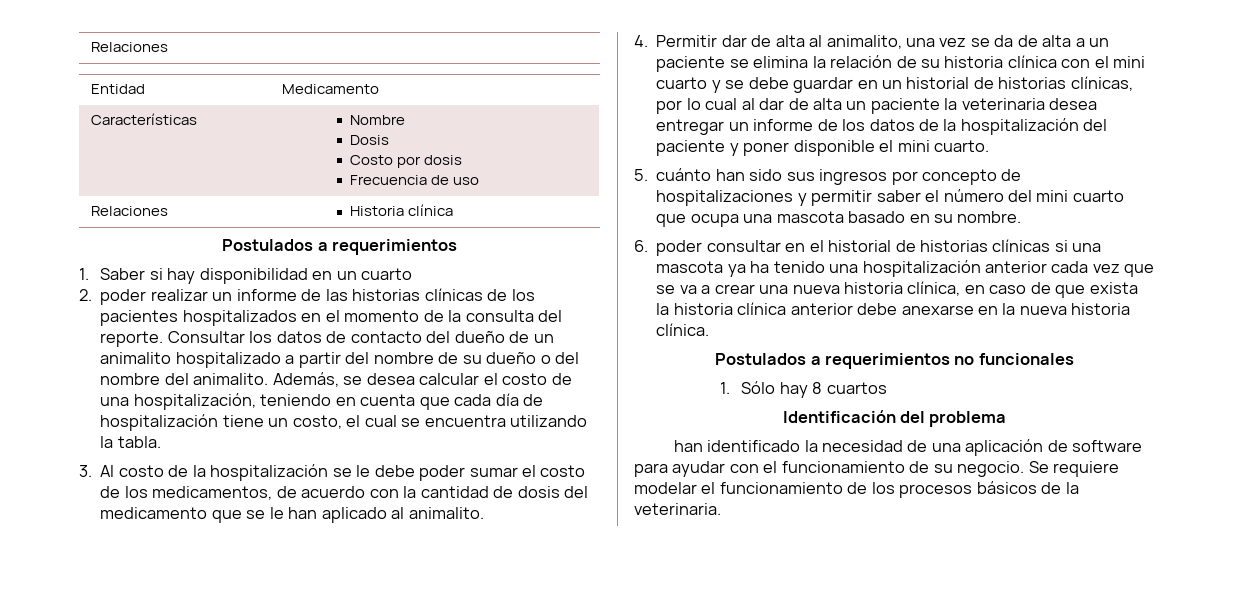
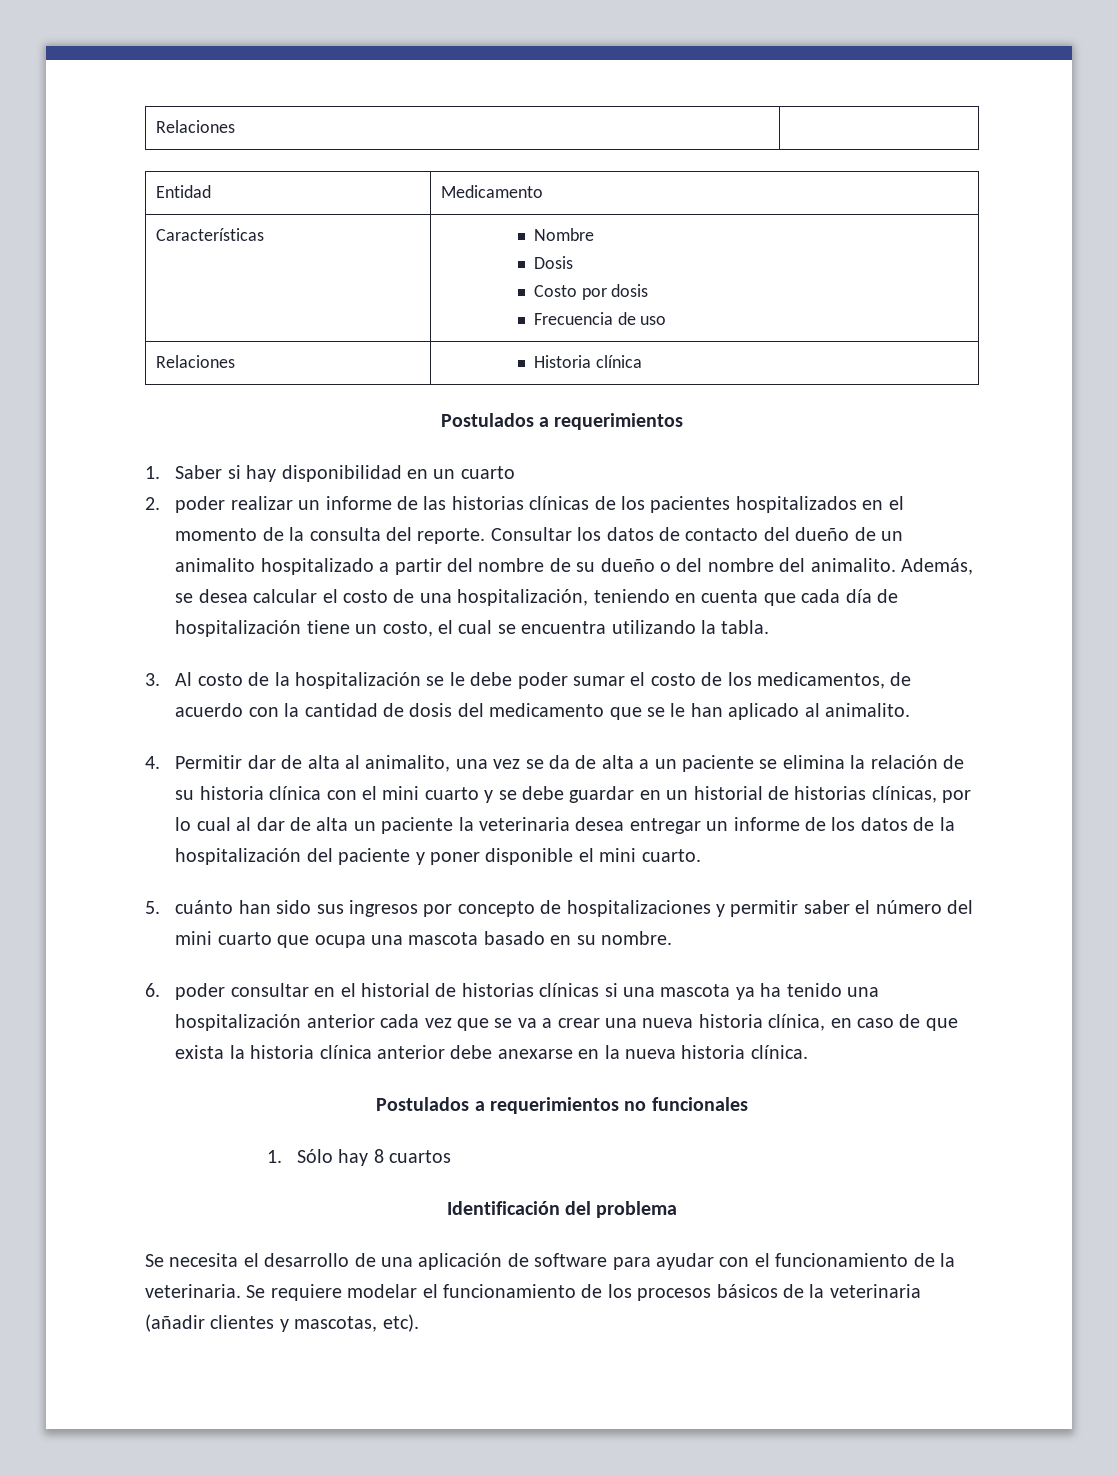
- han identificado la necesidad de una aplicación de software para ayudar con el funcionamiento de su negocio.
+ Se necesita el desarrollo de una aplicación de software para ayudar con el funcionamiento de la veterinaria.
- Se requiere modelar el funcionamiento de los procesos básicos de la veterinaria.
+ Se requiere modelar el funcionamiento de los procesos básicos de la veterinaria (añadir clientes y mascotas, etc).

